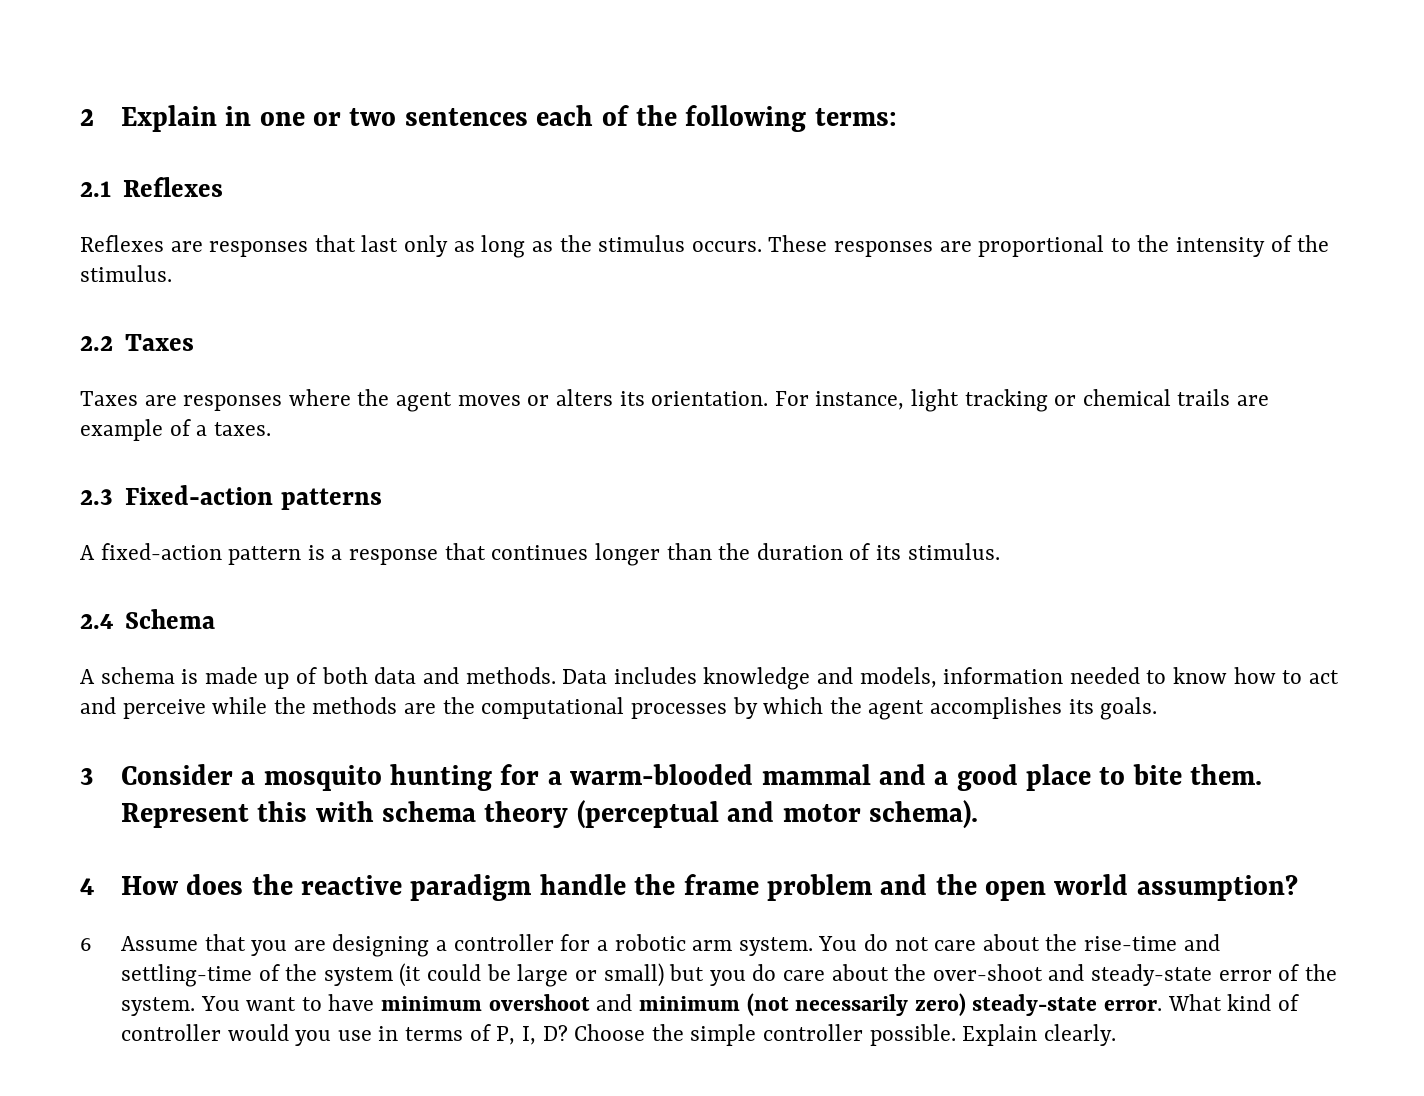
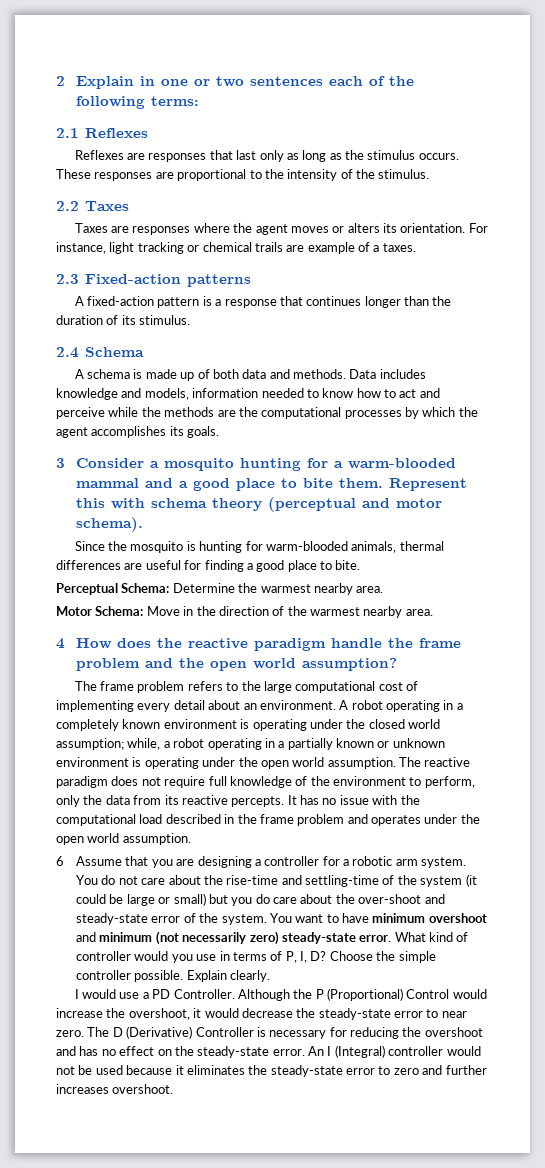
+ Since the mosquito is hunting for warm-blooded animals, thermal differences are useful for finding a good place to bite.
+ Perceptual Schema: Determine the warmest nearby area.
+ Motor Schema: Move in the direction of the warmest nearby area.
+ The frame problem refers to the large computational cost of implementing every detail about an environment. A robot operating in a completely known environment is operating under the closed world assumption; while, a robot operating in a partially known or unknown environment is operating under the open world assumption. The reactive paradigm does not require full knowledge of the environment to perform, only the data from its reactive percepts. It has no issue with the computational load described in the frame problem and operates under the open world assumption.
+ I would use a PD Controller. Although the P (Proportional) Control would increase the overshoot, it would decrease the steady-state error to near zero. The D (Derivative) Controller is necessary for reducing the overshoot and has no effect on the steady-state error. An I (Integral) controller would not be used because it eliminates the steady-state error to zero and further increases overshoot.

